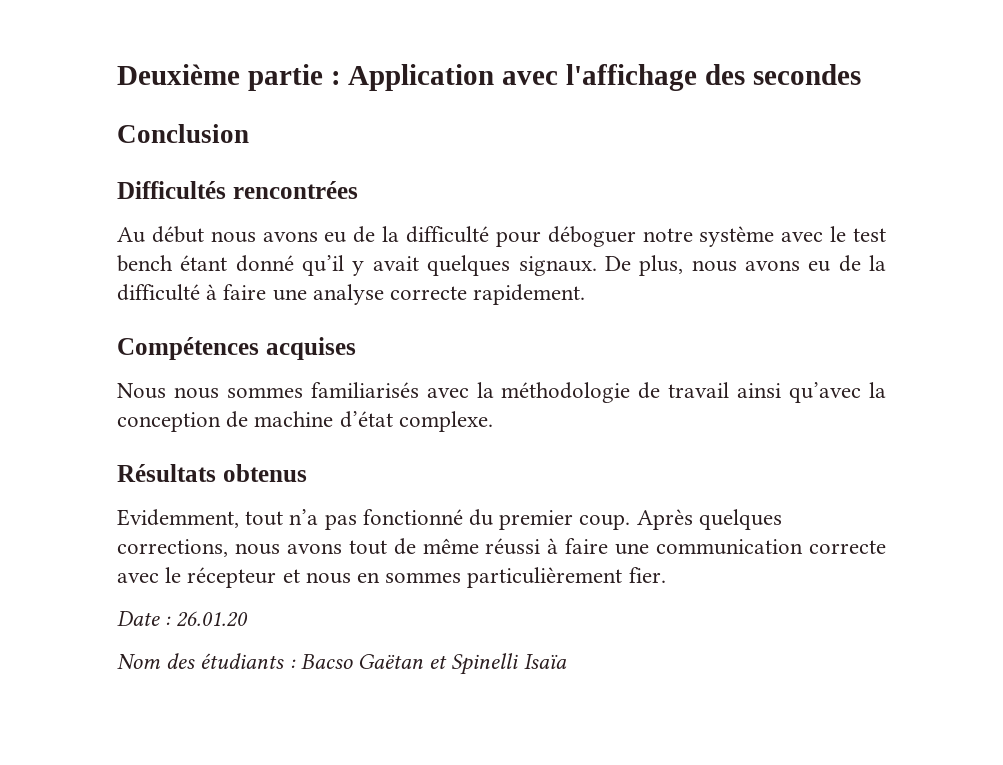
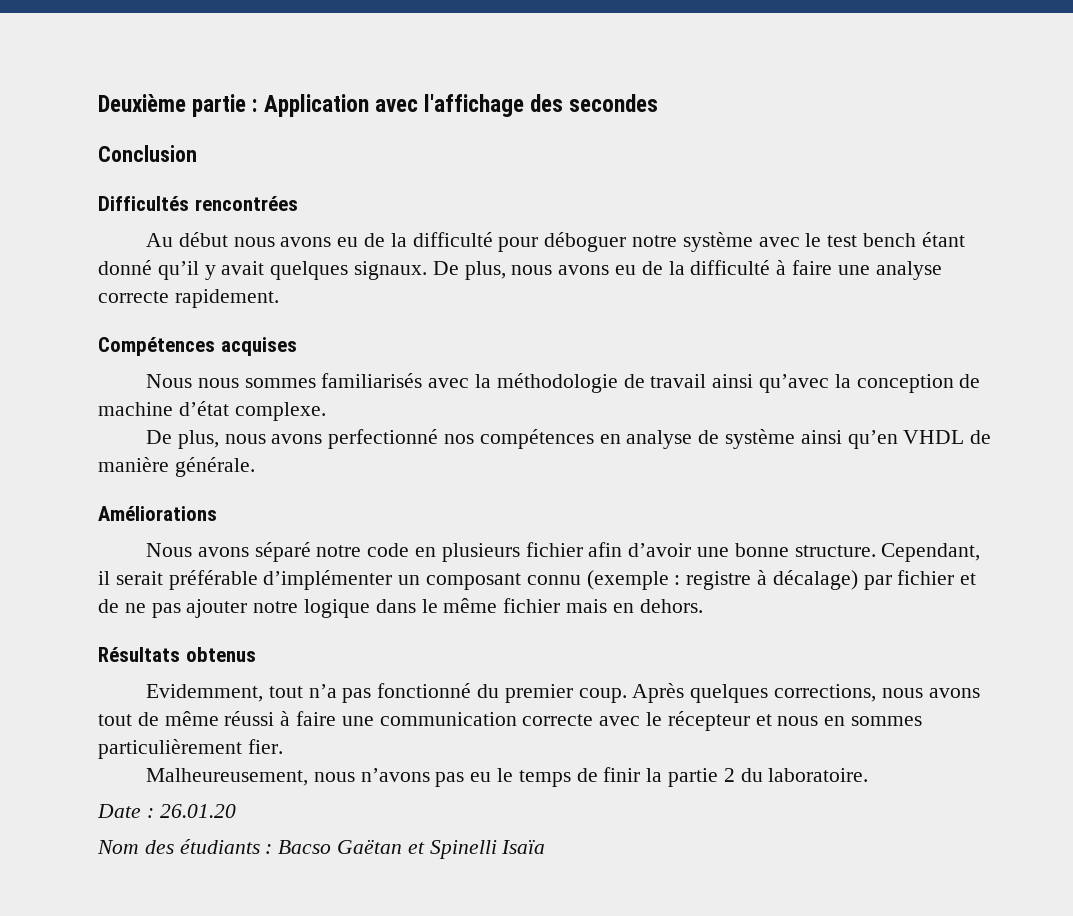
+ De plus, nous avons perfectionné nos compétences en analyse de système ainsi qu’en VHDL de manière générale.
+ Améliorations
+ Nous avons séparé notre code en plusieurs fichier afin d’avoir une bonne structure. Cependant, il serait préférable d’implémenter un composant connu (exemple : registre à décalage) par fichier et de ne pas ajouter notre logique dans le même fichier mais en dehors.
+ Malheureusement, nous n’avons pas eu le temps de finir la partie 2 du laboratoire.

